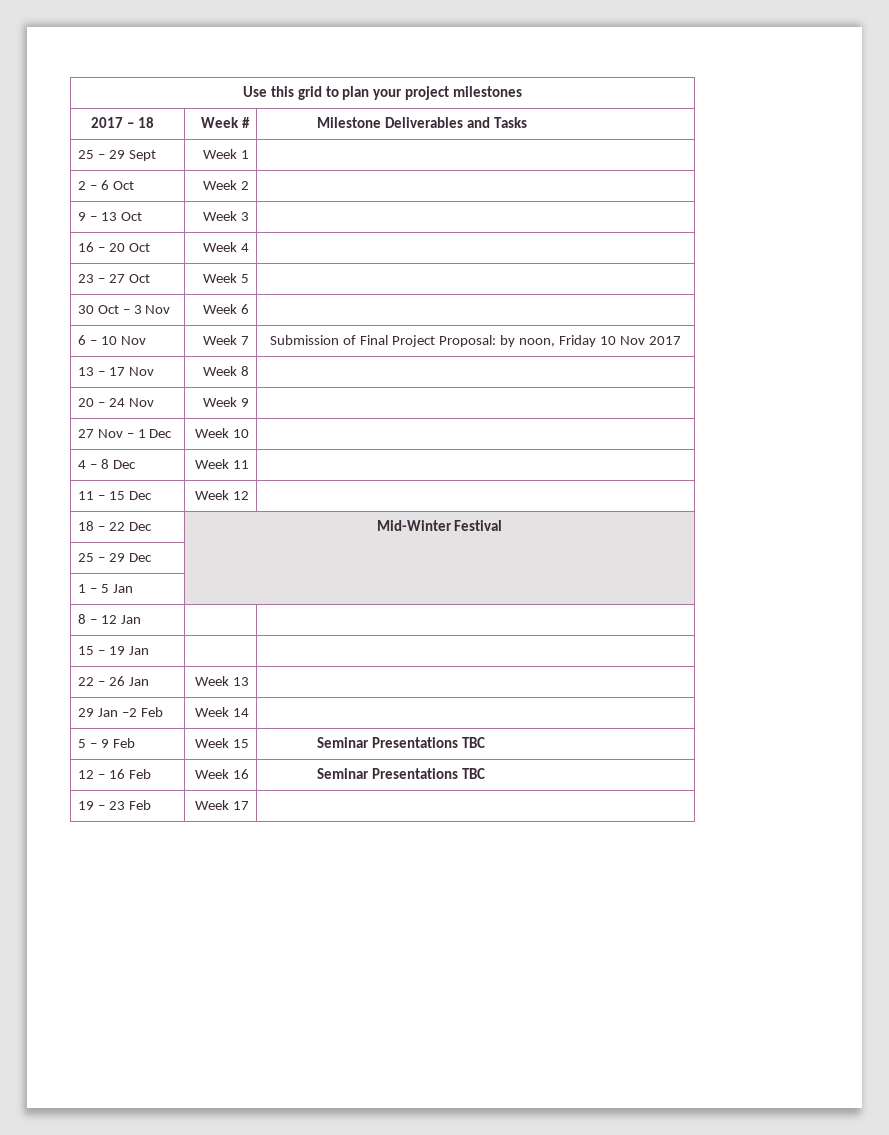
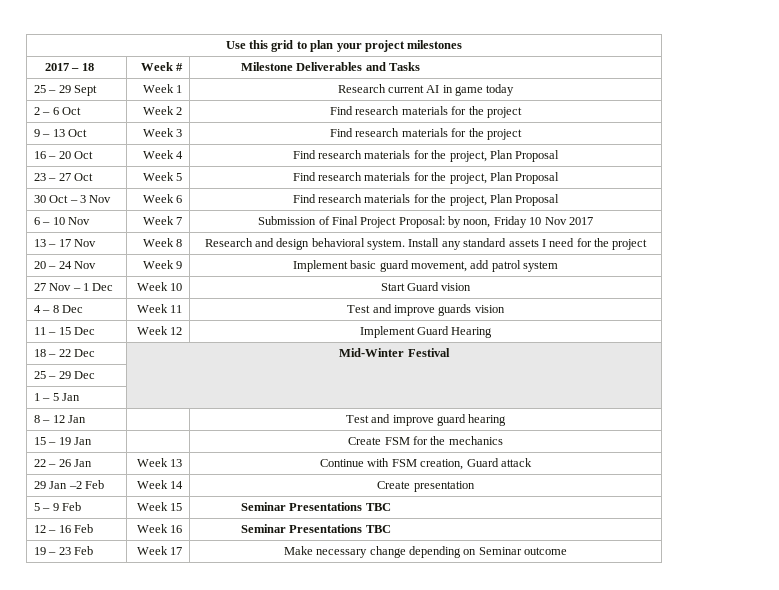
- 25 – 29 Sept | Week 1 |
+ 25 – 29 Sept | Week 1 | Research current AI in game today
- 2 – 6 Oct | Week 2 |
+ 2 – 6 Oct | Week 2 | Find research materials for the project
- 9 – 13 Oct | Week 3 |
+ 9 – 13 Oct | Week 3 | Find research materials for the project
- 16 – 20 Oct | Week 4 |
+ 16 – 20 Oct | Week 4 | Find research materials for the project, Plan Proposal
- 23 – 27 Oct | Week 5 |
+ 23 – 27 Oct | Week 5 | Find research materials for the project, Plan Proposal
- 30 Oct – 3 Nov | Week 6 |
+ 30 Oct – 3 Nov | Week 6 | Find research materials for the project, Plan Proposal
- 13 – 17 Nov | Week 8 |
+ 13 – 17 Nov | Week 8 | Research and design behavioral system. Install any standard assets I need for the project
- 20 – 24 Nov | Week 9 |
+ 20 – 24 Nov | Week 9 | Implement basic guard movement, add patrol system
- 27 Nov – 1 Dec | Week 10 |
+ 27 Nov – 1 Dec | Week 10 | Start Guard vision
- 4 – 8 Dec | Week 11 |
+ 4 – 8 Dec | Week 11 | Test and improve guards vision
- 11 – 15 Dec | Week 12 |
+ 11 – 15 Dec | Week 12 | Implement Guard Hearing
- 8 – 12 Jan | |
+ 8 – 12 Jan | | Test and improve guard hearing
- 15 – 19 Jan | |
+ 15 – 19 Jan | | Create FSM for the mechanics
- 22 – 26 Jan | Week 13 |
+ 22 – 26 Jan | Week 13 | Continue with FSM creation, Guard attack
- 29 Jan –2 Feb | Week 14 |
+ 29 Jan –2 Feb | Week 14 | Create presentation
- 19 – 23 Feb | Week 17 |
+ 19 – 23 Feb | Week 17 | Make necessary change depending on Seminar outcome

